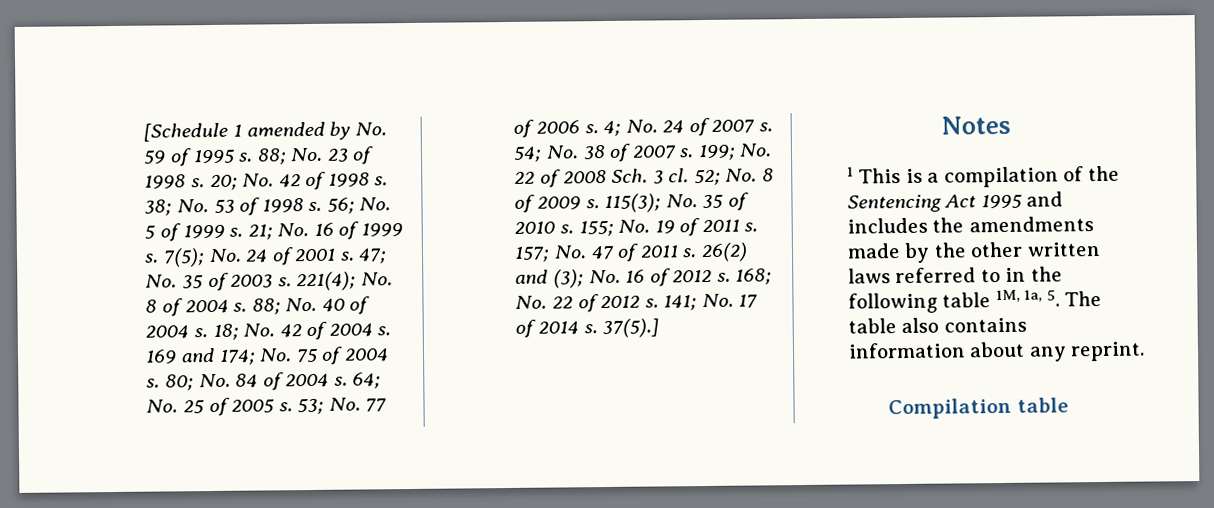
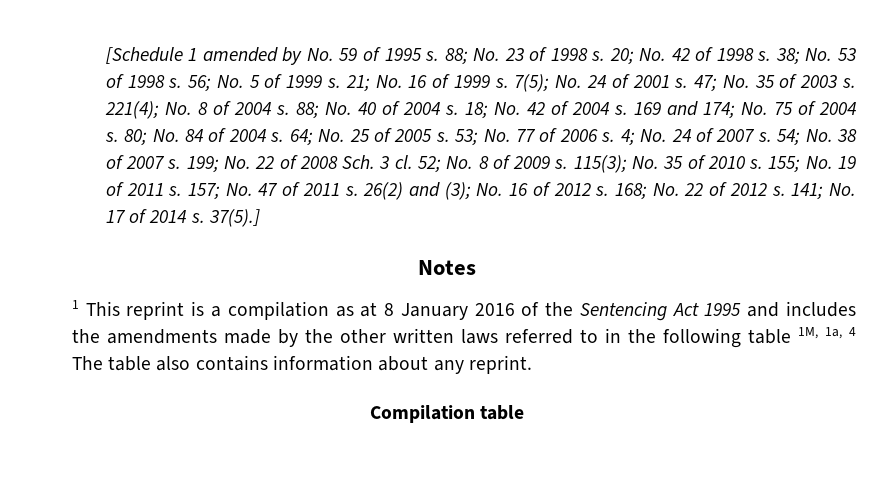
- 1 This is a compilation of the Sentencing Act 1995 and includes the amendments made by the other written laws referred to in the following table 1M, 1a, 5. The table also contains information about any reprint.
+ 1 This reprint is a compilation as at 8 January 2016 of the Sentencing Act 1995 and includes the amendments made by the other written laws referred to in the following table 1M, 1a, 4 The table also contains information about any reprint.

